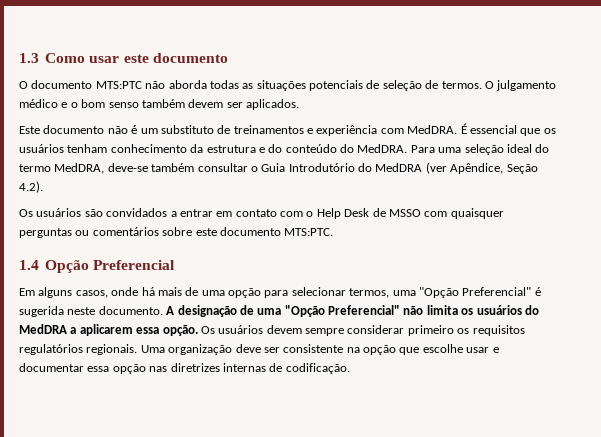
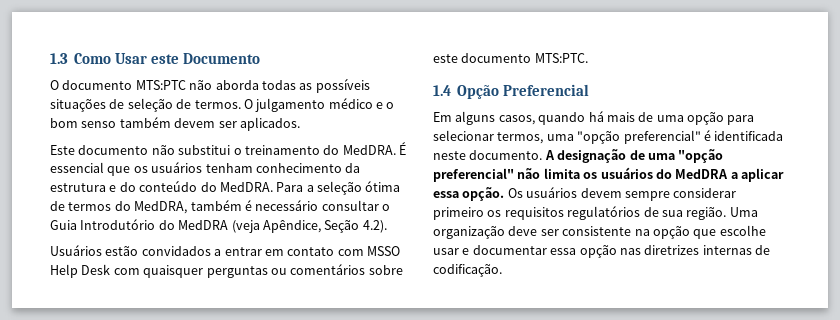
- 1.3 Como usar este documento
+ 1.3 Como Usar este Documento
- O documento MTS:PTC não aborda todas as situações potenciais de seleção de termos.
+ O documento MTS:PTC não aborda todas as possíveis situações de seleção de termos.
- Este documento não é um substituto de treinamentos e experiência com MedDRA.
+ Este documento não substitui o treinamento do MedDRA.
- Para uma seleção ideal do termo MedDRA, deve-se também consultar o Guia Introdutório do MedDRA (ver Apêndice, Seção 4.2).
+ Para a seleção ótima de termos do MedDRA, também é necessário consultar o Guia Introdutório do MedDRA (veja Apêndice, Seção 4.2).
- Os usuários são convidados a entrar em contato com o Help Desk de MSSO com quaisquer perguntas ou comentários sobre este documento MTS:PTC.
+ Usuários estão convidados a entrar em contato com MSSO Help Desk com quaisquer perguntas ou comentários sobre este documento MTS:PTC.
- Em alguns casos, onde há mais de uma opção para selecionar termos, uma "Opção Preferencial" é sugerida neste documento.
+ Em alguns casos, quando há mais de uma opção para selecionar termos, uma "opção preferencial" é identificada neste documento.
- A designação de uma "Opção Preferencial" não limita os usuários do MedDRA a aplicarem essa opção.
+ A designação de uma "opção preferencial" não limita os usuários do MedDRA a aplicar essa opção.
- Os usuários devem sempre considerar primeiro os requisitos regulatórios regionais.
+ Os usuários devem sempre considerar primeiro os requisitos regulatórios de sua região.

